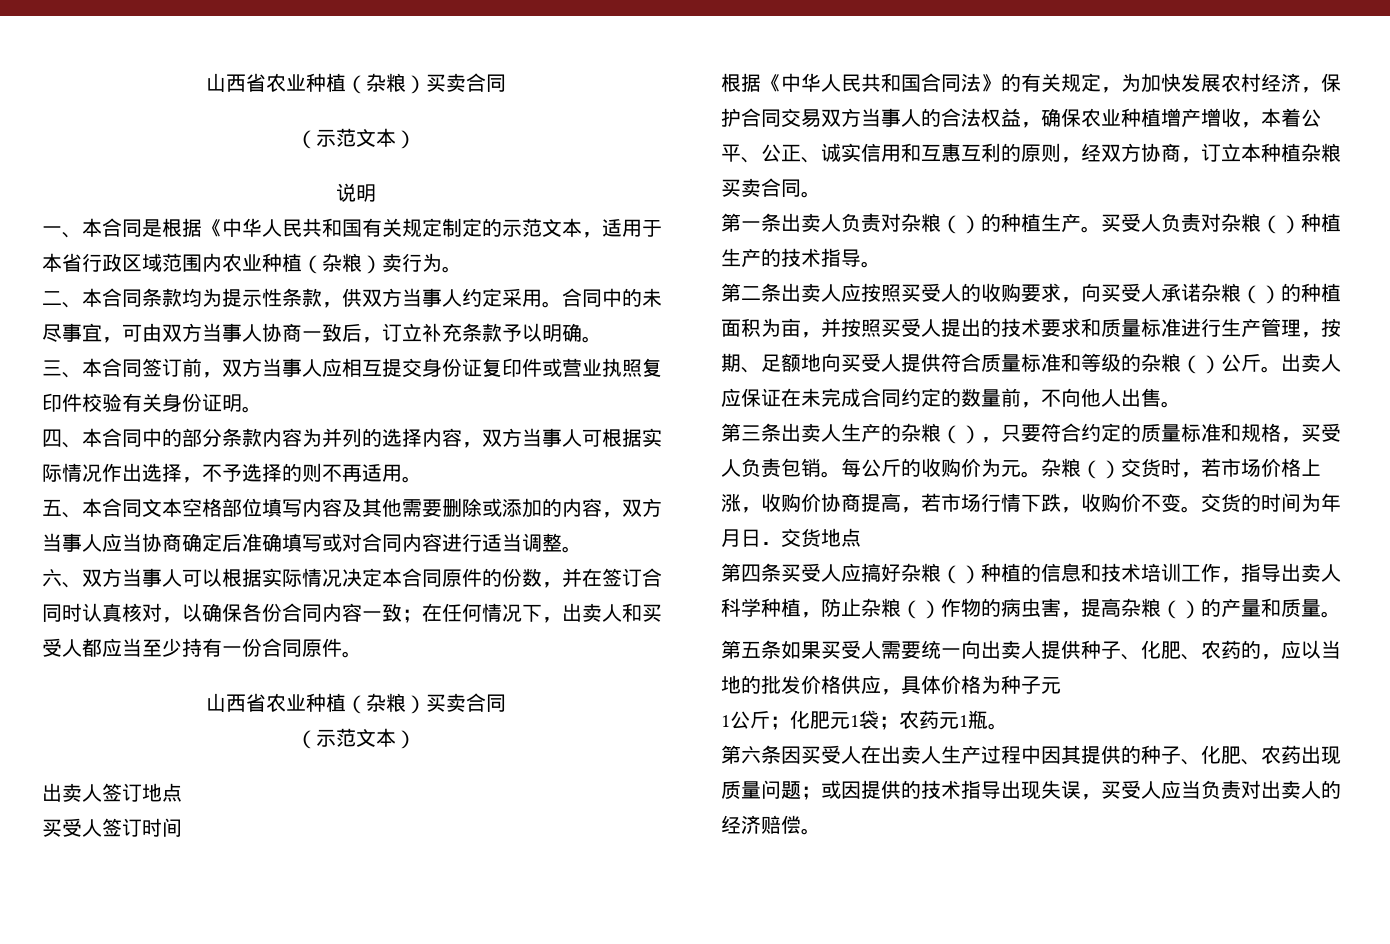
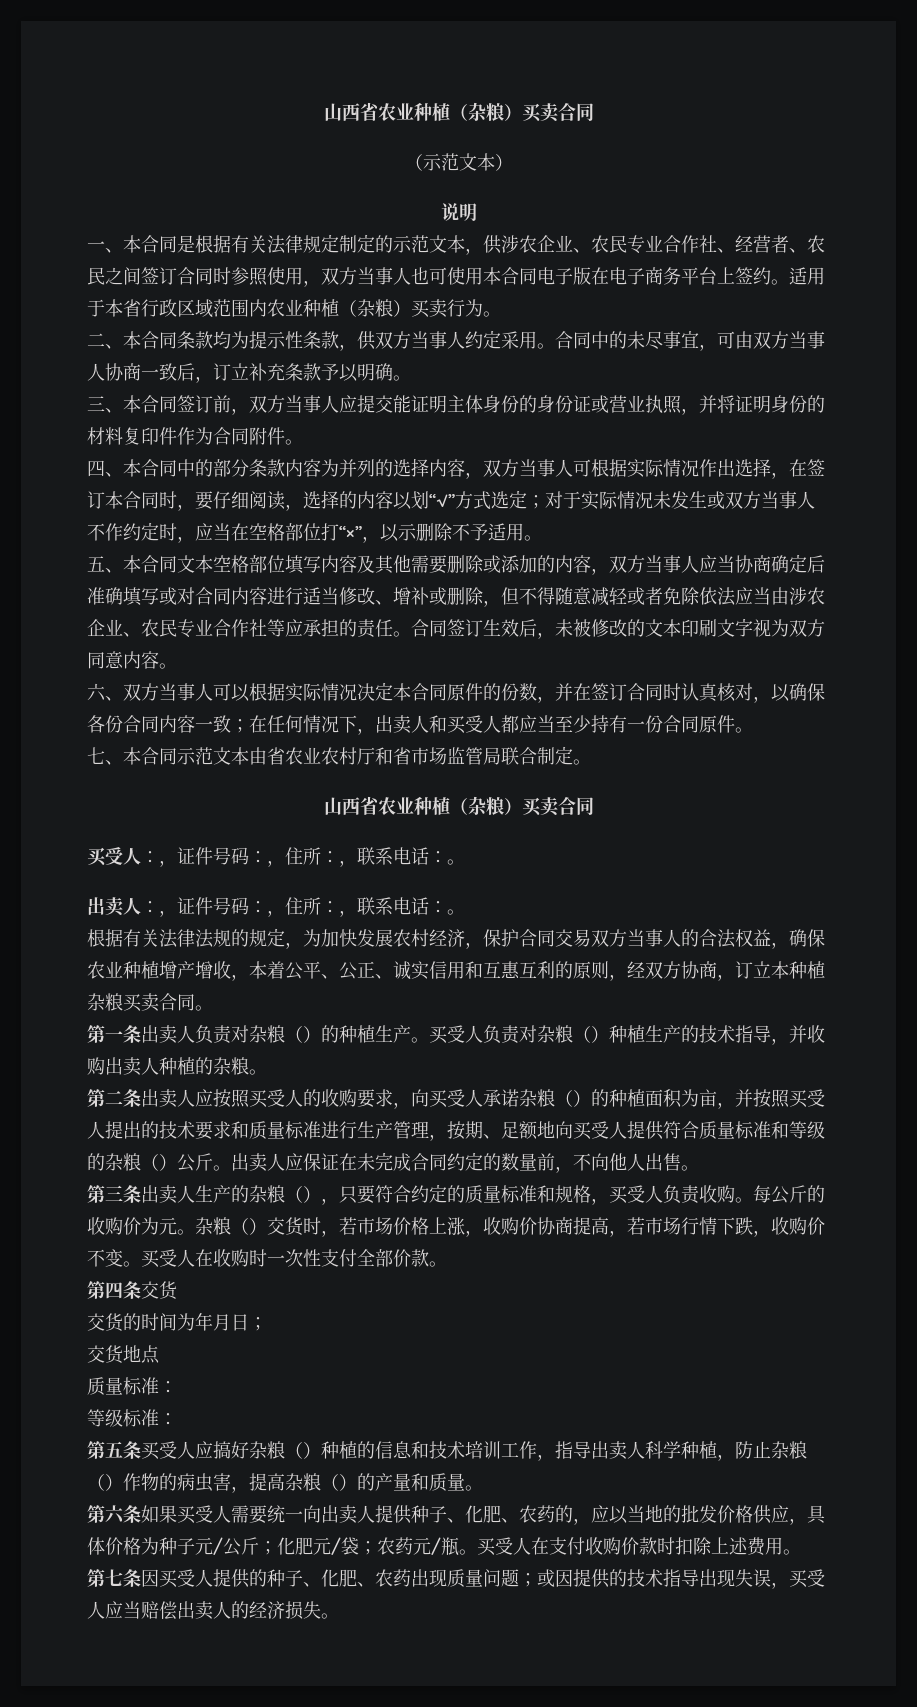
- 一、本合同是根据《中华人民共和国有关规定制定的示范文本，适用于本省行政区域范围内农业种植（杂粮）卖行为。
+ 一、本合同是根据有关法律规定制定的示范文本，供涉农企业、农民专业合作社、经营者、农民之间签订合同时参照使用，双方当事人也可使用本合同电子版在电子商务平台上签约。适用于本省行政区域范围内农业种植（杂粮）买卖行为。
- 三、本合同签订前，双方当事人应相互提交身份证复印件或营业执照复印件校验有关身份证明。
+ 三、本合同签订前，双方当事人应提交能证明主体身份的身份证或营业执照，并将证明身份的材料复印件作为合同附件。
- 四、本合同中的部分条款内容为并列的选择内容，双方当事人可根据实际情况作出选择，不予选择的则不再适用。
+ 四、本合同中的部分条款内容为并列的选择内容，双方当事人可根据实际情况作出选择，在签订本合同时，要仔细阅读，选择的内容以划“√”方式选定；对于实际情况未发生或双方当事人不作约定时，应当在空格部位打“×”，以示删除不予适用。
- 五、本合同文本空格部位填写内容及其他需要删除或添加的内容，双方当事人应当协商确定后准确填写或对合同内容进行适当调整。
+ 五、本合同文本空格部位填写内容及其他需要删除或添加的内容，双方当事人应当协商确定后准确填写或对合同内容进行适当修改、增补或删除，但不得随意减轻或者免除依法应当由涉农企业、农民专业合作社等应承担的责任。合同签订生效后，未被修改的文本印刷文字视为双方同意内容。
  在任何情况下，出卖人和买受人都应当至少持有一份合同原件。
+ 七、本合同示范文本由省农业农村厅和省市场监管局联合制定。
  山西省农业种植（杂粮）买卖合同
- （示范文本）
- 出卖人签订地点
- 买受人签订时间
- 根据《中华人民共和国合同法》的有关规定，为加快发展农村经济，保护合同交易双方当事人的合法权益，确保农业种植增产增收，本着公平、公正、诚实信用和互惠互利的原则，经双方协商，订立本种植杂粮买卖合同。
+ 买受人：，证件号码：，住所：，联系电话：。
+ 出卖人：，证件号码：，住所：，联系电话：。
+ 根据有关法律法规的规定，为加快发展农村经济，保护合同交易双方当事人的合法权益，确保农业种植增产增收，本着公平、公正、诚实信用和互惠互利的原则，经双方协商，订立本种植杂粮买卖合同。
- 买受人负责对杂粮（）种植生产的技术指导。
+ 买受人负责对杂粮（）种植生产的技术指导，并收购出卖人种植的杂粮。
- 第三条出卖人生产的杂粮（），只要符合约定的质量标准和规格，买受人负责包销。
+ 第三条出卖人生产的杂粮（），只要符合约定的质量标准和规格，买受人负责收购。
- 杂粮（）交货时，若市场价格上涨，收购价协商提高，若市场行情下跌，收购价不变。交货的时间为年月日．交货地点
+ 杂粮（）交货时，若市场价格上涨，收购价协商提高，若市场行情下跌，收购价不变。买受人在收购时一次性支付全部价款。
+ 第四条交货
+ 交货的时间为年月日；
+ 交货地点
- 第四条买受人应搞好杂粮（）种植的信息和技术培训工作，指导出卖人科学种植，防止杂粮（）作物的病虫害，提高杂粮（）的产量和质量。
+ 质量标准：
+ 等级标准：
+ 第五条买受人应搞好杂粮（）种植的信息和技术培训工作，指导出卖人科学种植，防止杂粮（）作物的病虫害，提高杂粮（）的产量和质量。
- 第五条如果买受人需要统一向出卖人提供种子、化肥、农药的，应以当地的批发价格供应，具体价格为种子元
- 1公斤；化肥元1袋；农药元1瓶。
- 第六条因买受人在出卖人生产过程中因其提供的种子、化肥、农药出现质量问题；或因提供的技术指导出现失误，买受人应当负责对出卖人的经济赔偿。
+ 第六条如果买受人需要统一向出卖人提供种子、化肥、农药的，应以当地的批发价格供应，具体价格为种子元/公斤；化肥元/袋；农药元/瓶。买受人在支付收购价款时扣除上述费用。
+ 第七条因买受人提供的种子、化肥、农药出现质量问题；或因提供的技术指导出现失误，买受人应当赔偿出卖人的经济损失。

